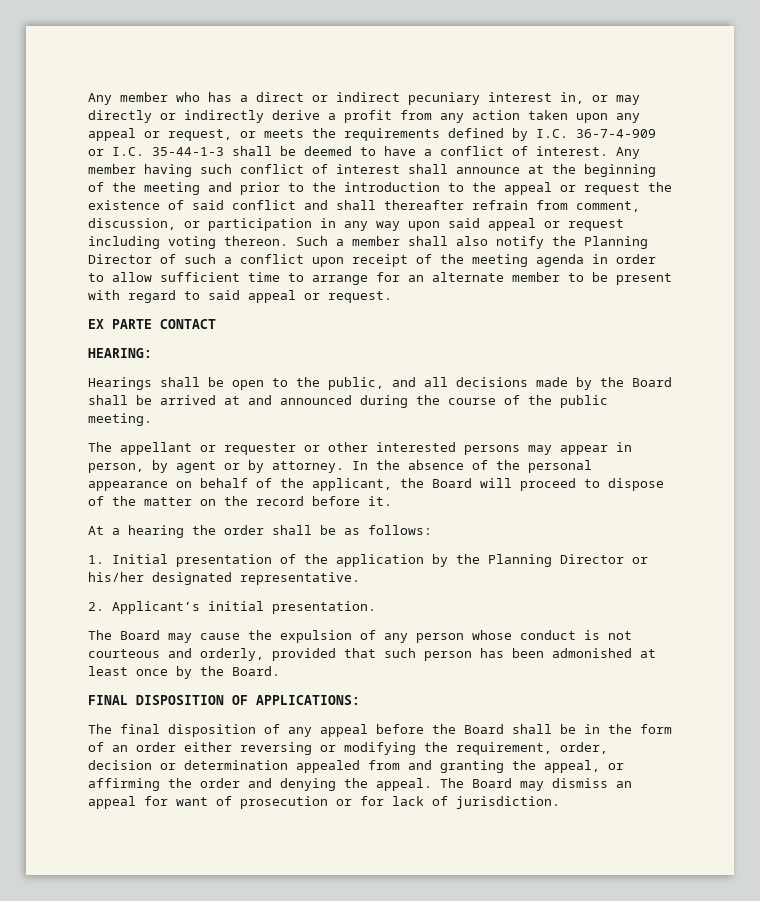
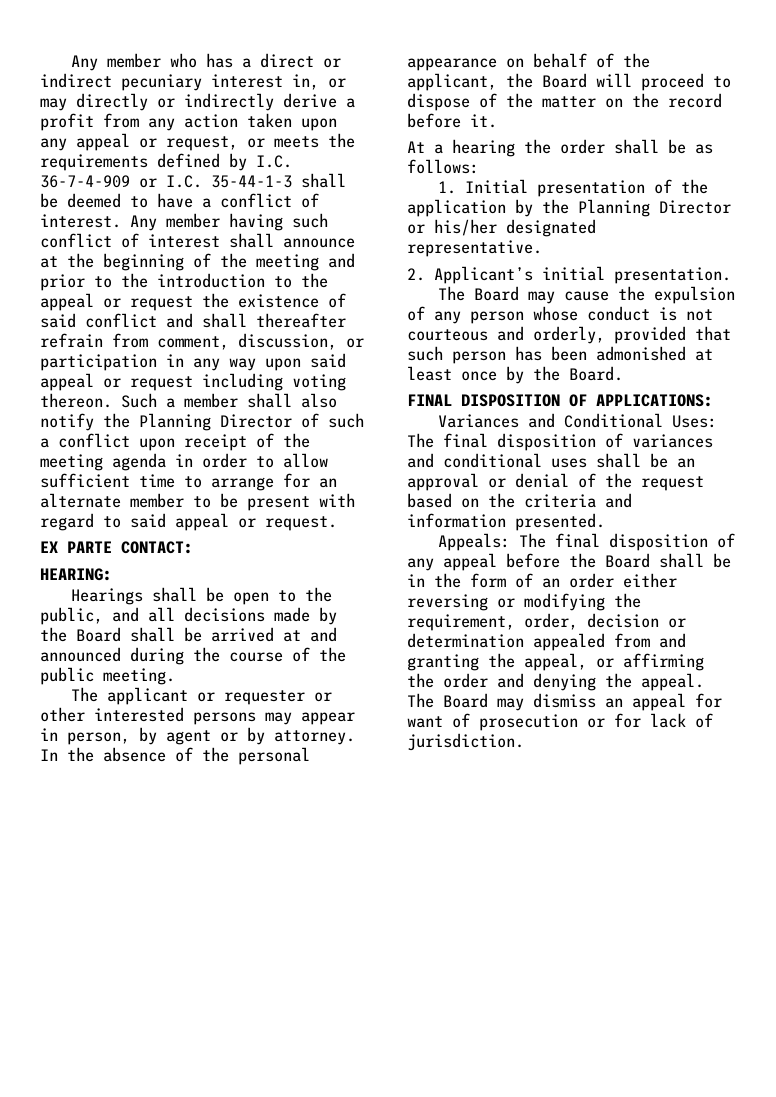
- EX PARTE CONTACT
+ EX PARTE CONTACT:
- The appellant or requester or other interested persons may appear in person, by agent or by attorney.
+ The applicant or requester or other interested persons may appear in person, by agent or by attorney.
- The final disposition of any appeal before the Board shall be in the form of an order either reversing or modifying the requirement, order, decision or determination appealed from and granting the appeal, or affirming the order and denying the appeal.
+ Variances and Conditional Uses: The final disposition of variances and conditional uses shall be an approval or denial of the request based on the criteria and information presented.
+ Appeals: The final disposition of any appeal before the Board shall be in the form of an order either reversing or modifying the requirement, order, decision or determination appealed from and granting the appeal, or affirming the order and denying the appeal.

